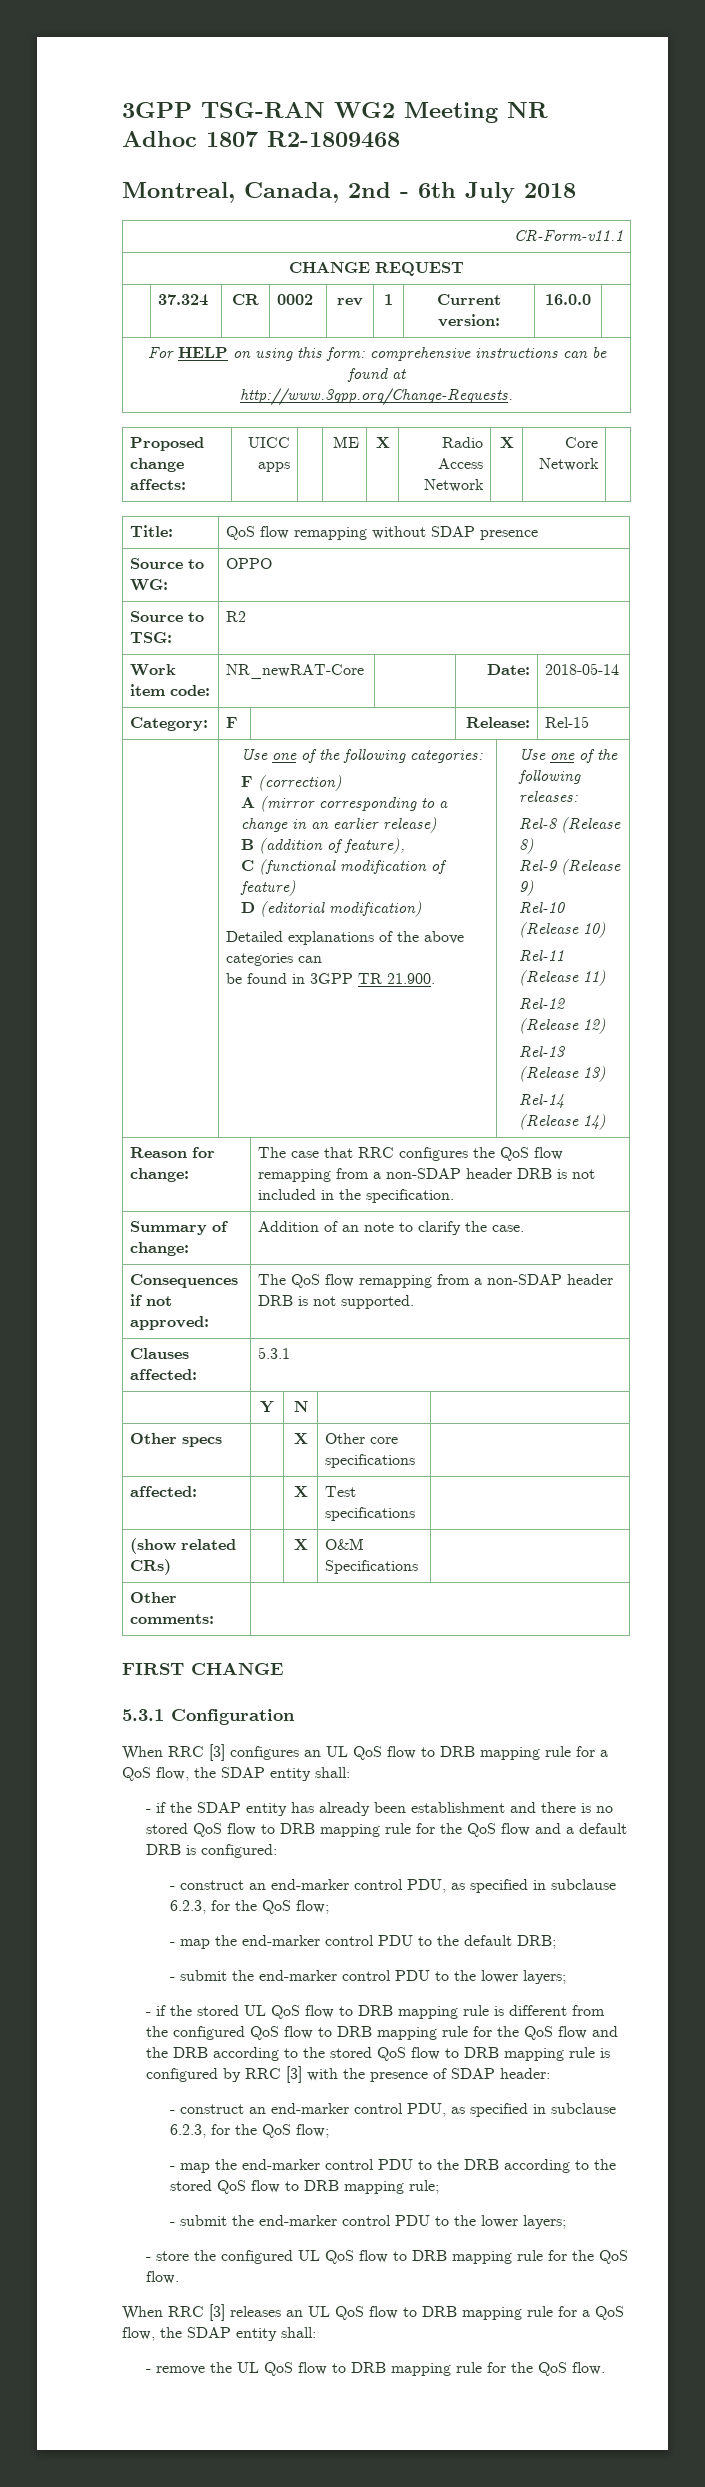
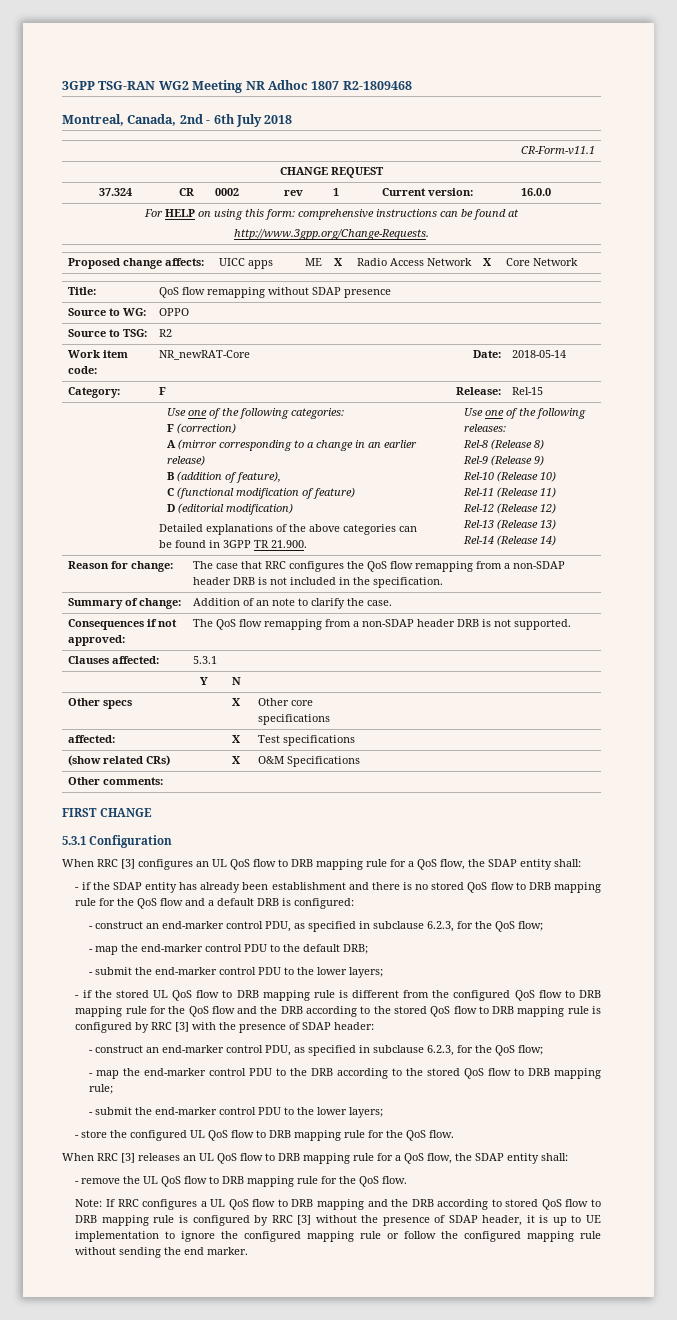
+ Note: If RRC configures a UL QoS flow to DRB mapping and the DRB according to stored QoS flow to DRB mapping rule is configured by RRC [3] without the presence of SDAP header, it is up to UE implementation to ignore the configured mapping rule or follow the configured mapping rule without sending the end marker.

